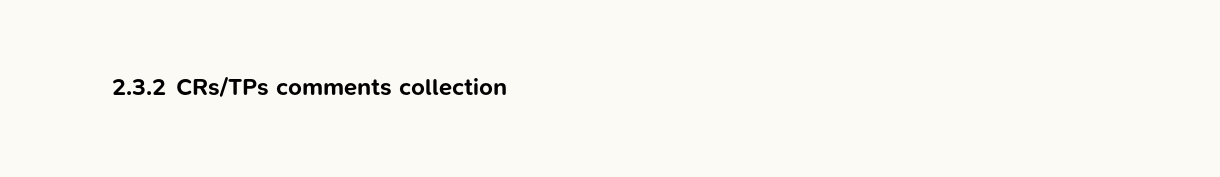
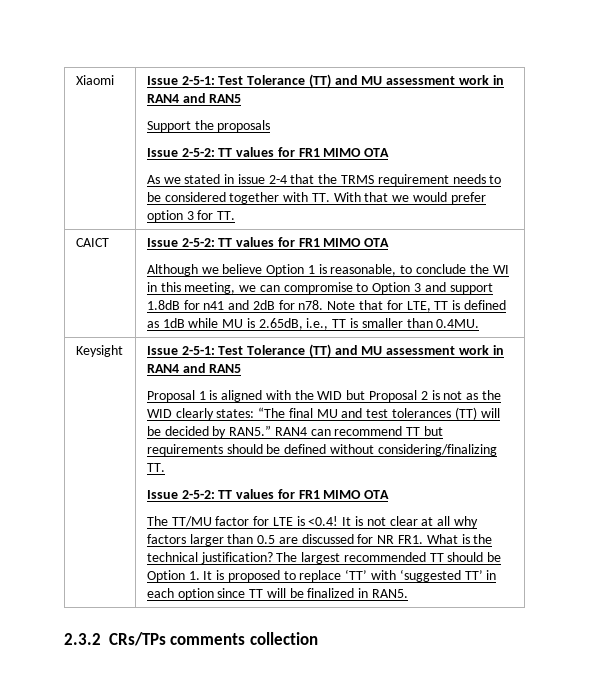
+ Xiaomi | Issue 2-5-1: Test Tolerance (TT) and MU assessment work in RAN4 and RAN5
+ Support the proposals
+ Issue 2-5-2: TT values for FR1 MIMO OTA
+ As we stated in issue 2-4 that the TRMS requirement needs to be considered together with TT. With that we would prefer option 3 for TT.
+ CAICT | Issue 2-5-2: TT values for FR1 MIMO OTA
+ Although we believe Option 1 is reasonable, to conclude the WI in this meeting, we can compromise to Option 3 and support 1.8dB for n41 and 2dB for n78. Note that for LTE, TT is defined as 1dB while MU is 2.65dB, i.e., TT is smaller than 0.4MU.
+ Keysight | Issue 2-5-1: Test Tolerance (TT) and MU assessment work in RAN4 and RAN5
+ Proposal 1 is aligned with the WID but Proposal 2 is not as the WID clearly states: “The final MU and test tolerances (TT) will be decided by RAN5.” RAN4 can recommend TT but requirements should be defined without considering/finalizing TT.
+ Issue 2-5-2: TT values for FR1 MIMO OTA
+ The TT/MU factor for LTE is <0.4! It is not clear at all why factors larger than 0.5 are discussed for NR FR1. What is the technical justification? The largest recommended TT should be Option 1. It is proposed to replace ‘TT’ with ‘suggested TT’ in each option since TT will be finalized in RAN5.

